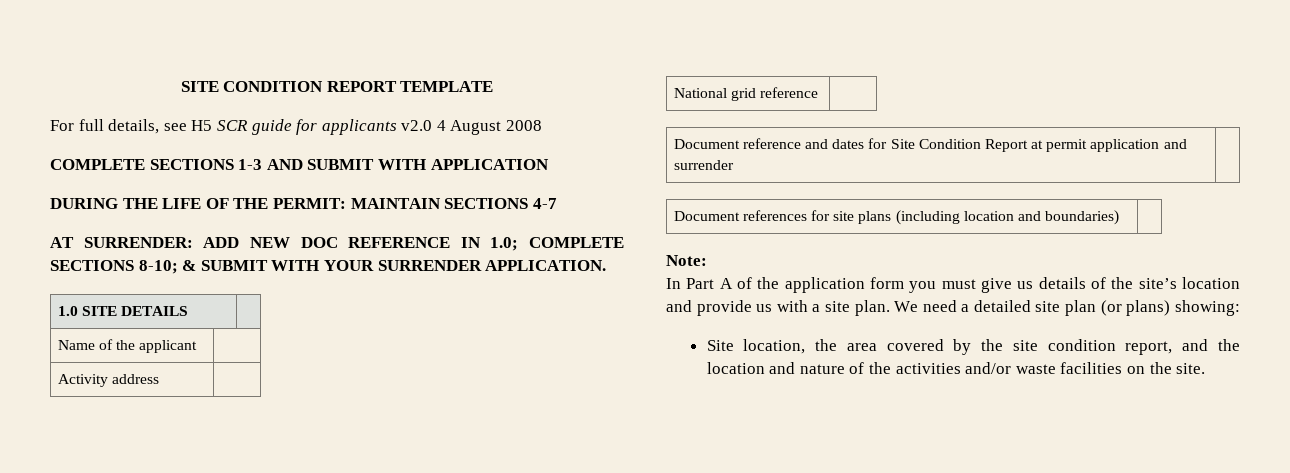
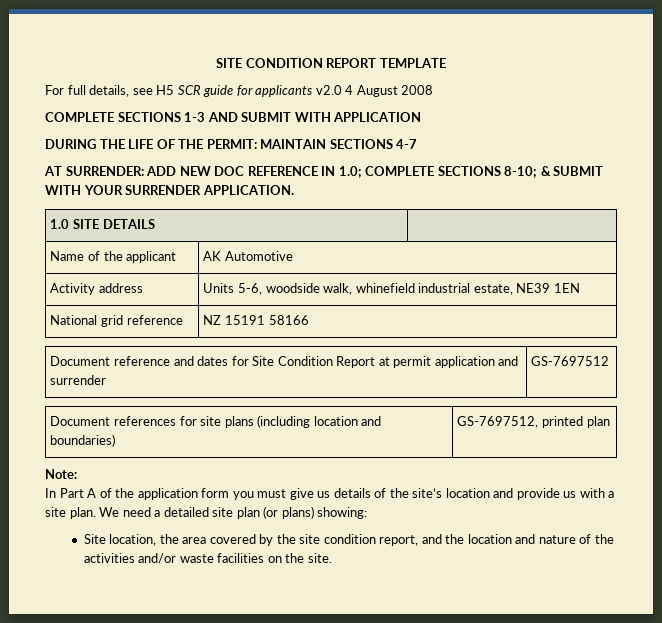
- Name of the applicant |
+ Name of the applicant | AK Automotive
- Activity address |
+ Activity address | Units 5-6, woodside walk, whinefield industrial estate, NE39 1EN
- National grid reference |
+ National grid reference | NZ 15191 58166
- Document reference and dates for Site Condition Report at permit application and surrender |
+ Document reference and dates for Site Condition Report at permit application and surrender | GS-7697512
- Document references for site plans (including location and boundaries) |
+ Document references for site plans (including location and boundaries) | GS-7697512, printed plan

